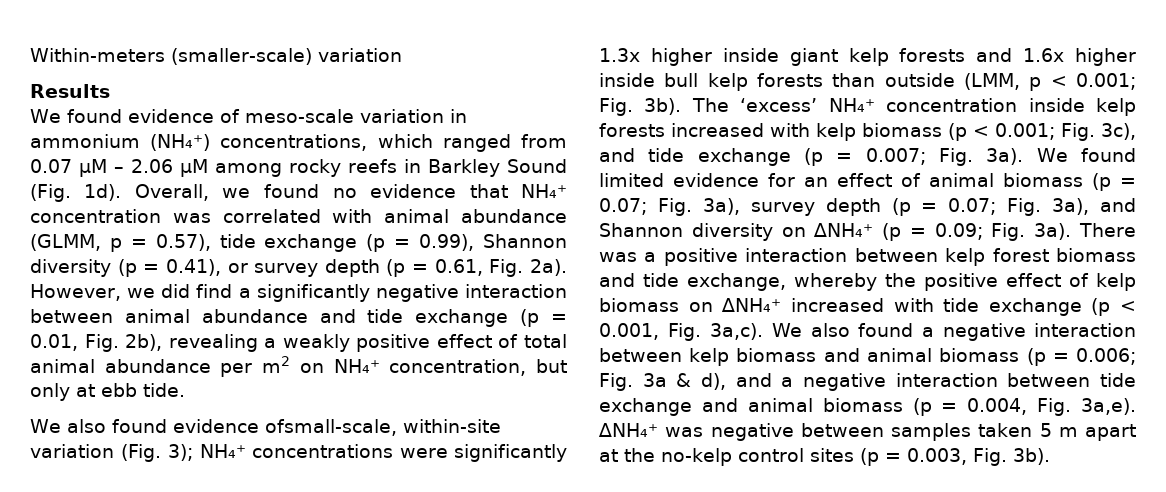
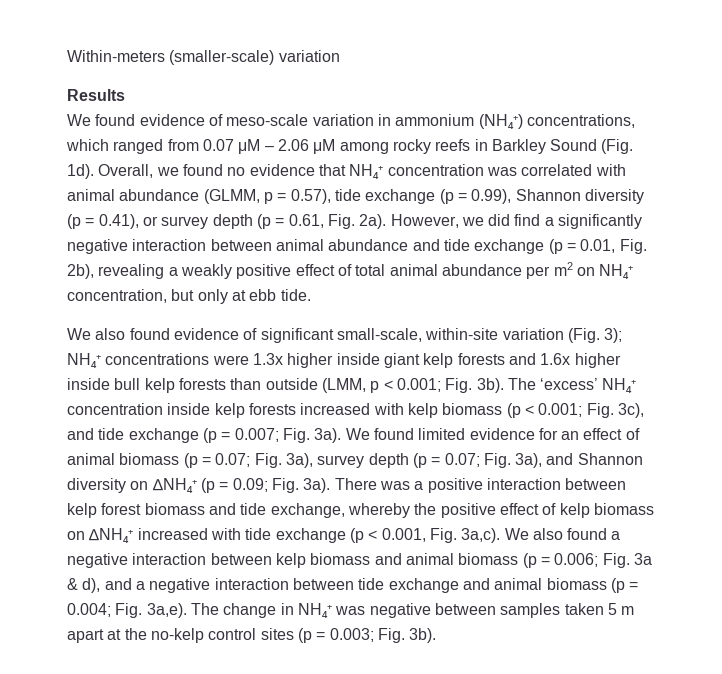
- We also found evidence ofsmall-scale, within-site variation (Fig. 3); NH₄⁺ concentrations were significantly 1.3x higher inside giant kelp forests and 1.6x higher inside bull kelp forests than outside (LMM, p < 0.001; Fig. 3b).
+ We also found evidence of significant small-scale, within-site variation (Fig. 3); NH₄⁺ concentrations were 1.3x higher inside giant kelp forests and 1.6x higher inside bull kelp forests than outside (LMM, p < 0.001; Fig. 3b).
- We also found a negative interaction between kelp biomass and animal biomass (p = 0.006; Fig. 3a & d), and a negative interaction between tide exchange and animal biomass (p = 0.004, Fig. 3a,e).
+ We also found a negative interaction between kelp biomass and animal biomass (p = 0.006; Fig. 3a & d), and a negative interaction between tide exchange and animal biomass (p = 0.004; Fig. 3a,e).
- ∆NH₄⁺ was negative between samples taken 5 m apart at the no-kelp control sites (p = 0.003, Fig. 3b).
+ The change in NH₄⁺ was negative between samples taken 5 m apart at the no-kelp control sites (p = 0.003; Fig. 3b).

